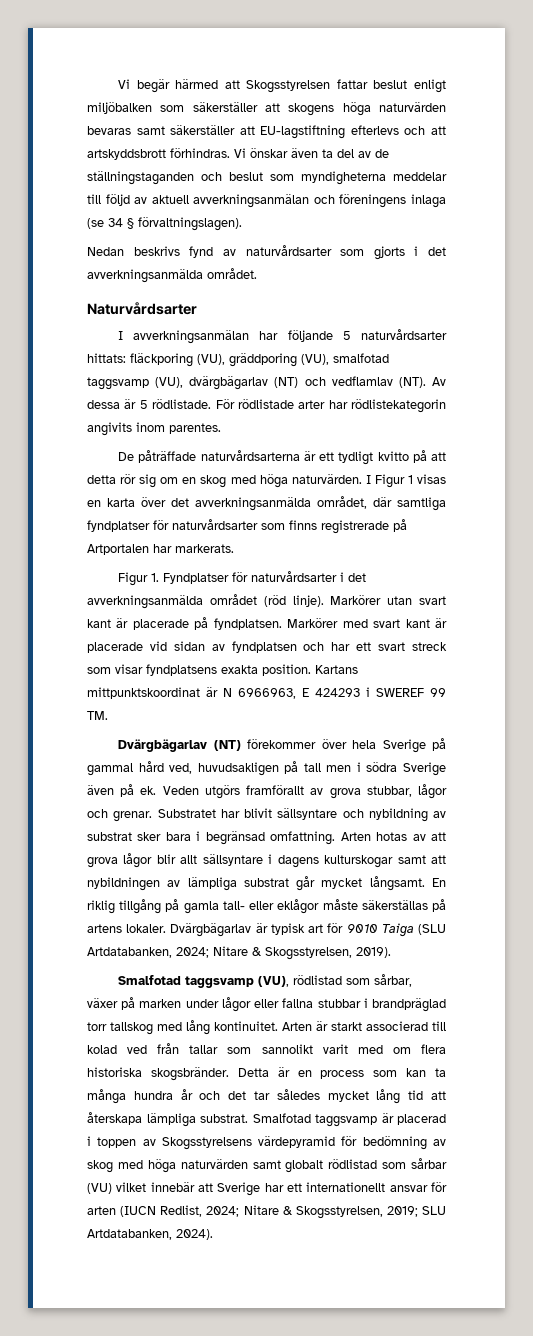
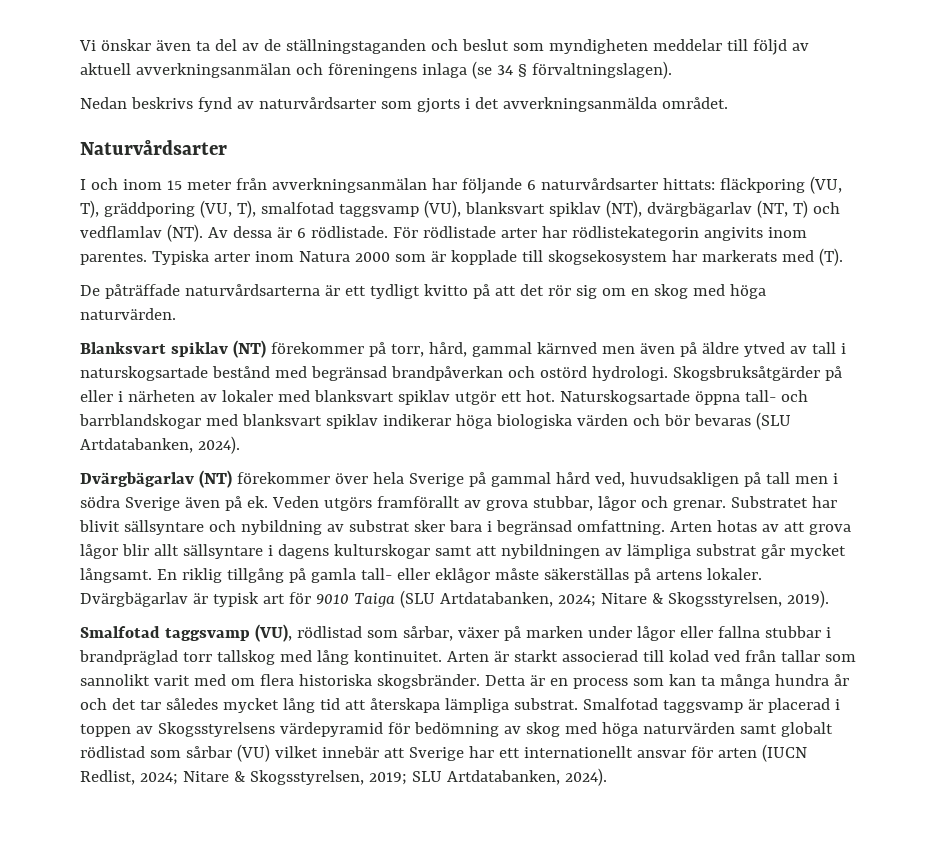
- Vi begär härmed att Skogsstyrelsen fattar beslut enligt miljöbalken som säkerställer att skogens höga naturvärden bevaras samt säkerställer att EU-lagstiftning efterlevs och att artskyddsbrott förhindras. Vi önskar även ta del av de ställningstaganden och beslut som myndigheterna meddelar till följd av aktuell avverkningsanmälan och föreningens inlaga (se 34 § förvaltningslagen).
+ Vi önskar även ta del av de ställningstaganden och beslut som myndigheten meddelar till följd av aktuell avverkningsanmälan och föreningens inlaga (se 34 § förvaltningslagen).
- I avverkningsanmälan har följande 5 naturvårdsarter hittats: fläckporing (VU), gräddporing (VU), smalfotad taggsvamp (VU), dvärgbägarlav (NT) och vedflamlav (NT). Av dessa är 5 rödlistade.
+ I och inom 15 meter från avverkningsanmälan har följande 6 naturvårdsarter hittats: fläckporing (VU, T), gräddporing (VU, T), smalfotad taggsvamp (VU), blanksvart spiklav (NT), dvärgbägarlav (NT, T) och vedflamlav (NT). Av dessa är 6 rödlistade.
+ Typiska arter inom Natura 2000 som är kopplade till skogsekosystem har markerats med (T).
- De påträffade naturvårdsarterna är ett tydligt kvitto på att detta rör sig om en skog med höga naturvärden. I Figur 1 visas en karta över det avverkningsanmälda området, där samtliga fyndplatser för naturvårdsarter som finns registrerade på Artportalen har markerats.
- Figur 1. Fyndplatser för naturvårdsarter i det avverkningsanmälda området (röd linje). Markörer utan svart kant är placerade på fyndplatsen. Markörer med svart kant är placerade vid sidan av fyndplatsen och har ett svart streck som visar fyndplatsens exakta position. Kartans mittpunktskoordinat är N 6966963, E 424293 i SWEREF 99 TM.
+ De påträffade naturvårdsarterna är ett tydligt kvitto på att det rör sig om en skog med höga naturvärden.
+ Blanksvart spiklav (NT) förekommer på torr, hård, gammal kärnved men även på äldre ytved av tall i naturskogsartade bestånd med begränsad brandpåverkan och ostörd hydrologi. Skogsbruksåtgärder på eller i närheten av lokaler med blanksvart spiklav utgör ett hot. Naturskogsartade öppna tall- och barrblandskogar med blanksvart spiklav indikerar höga biologiska värden och bör bevaras (SLU Artdatabanken, 2024).

